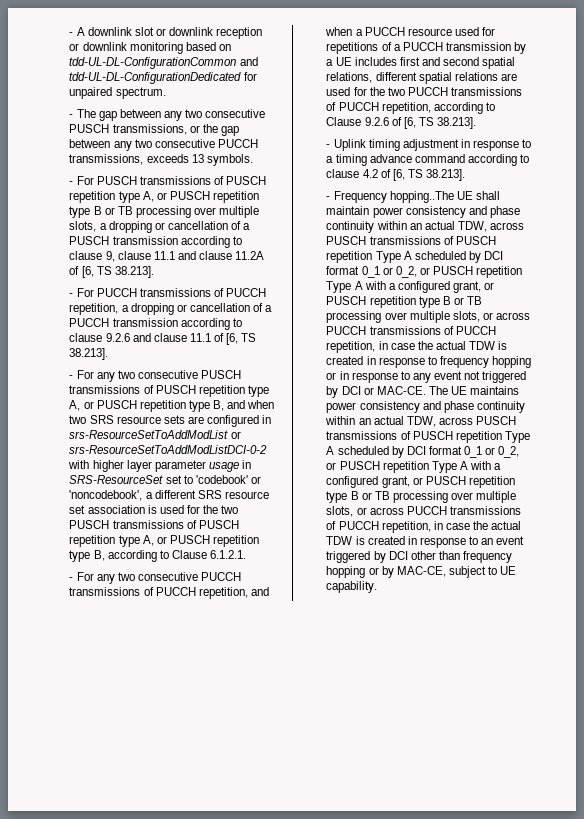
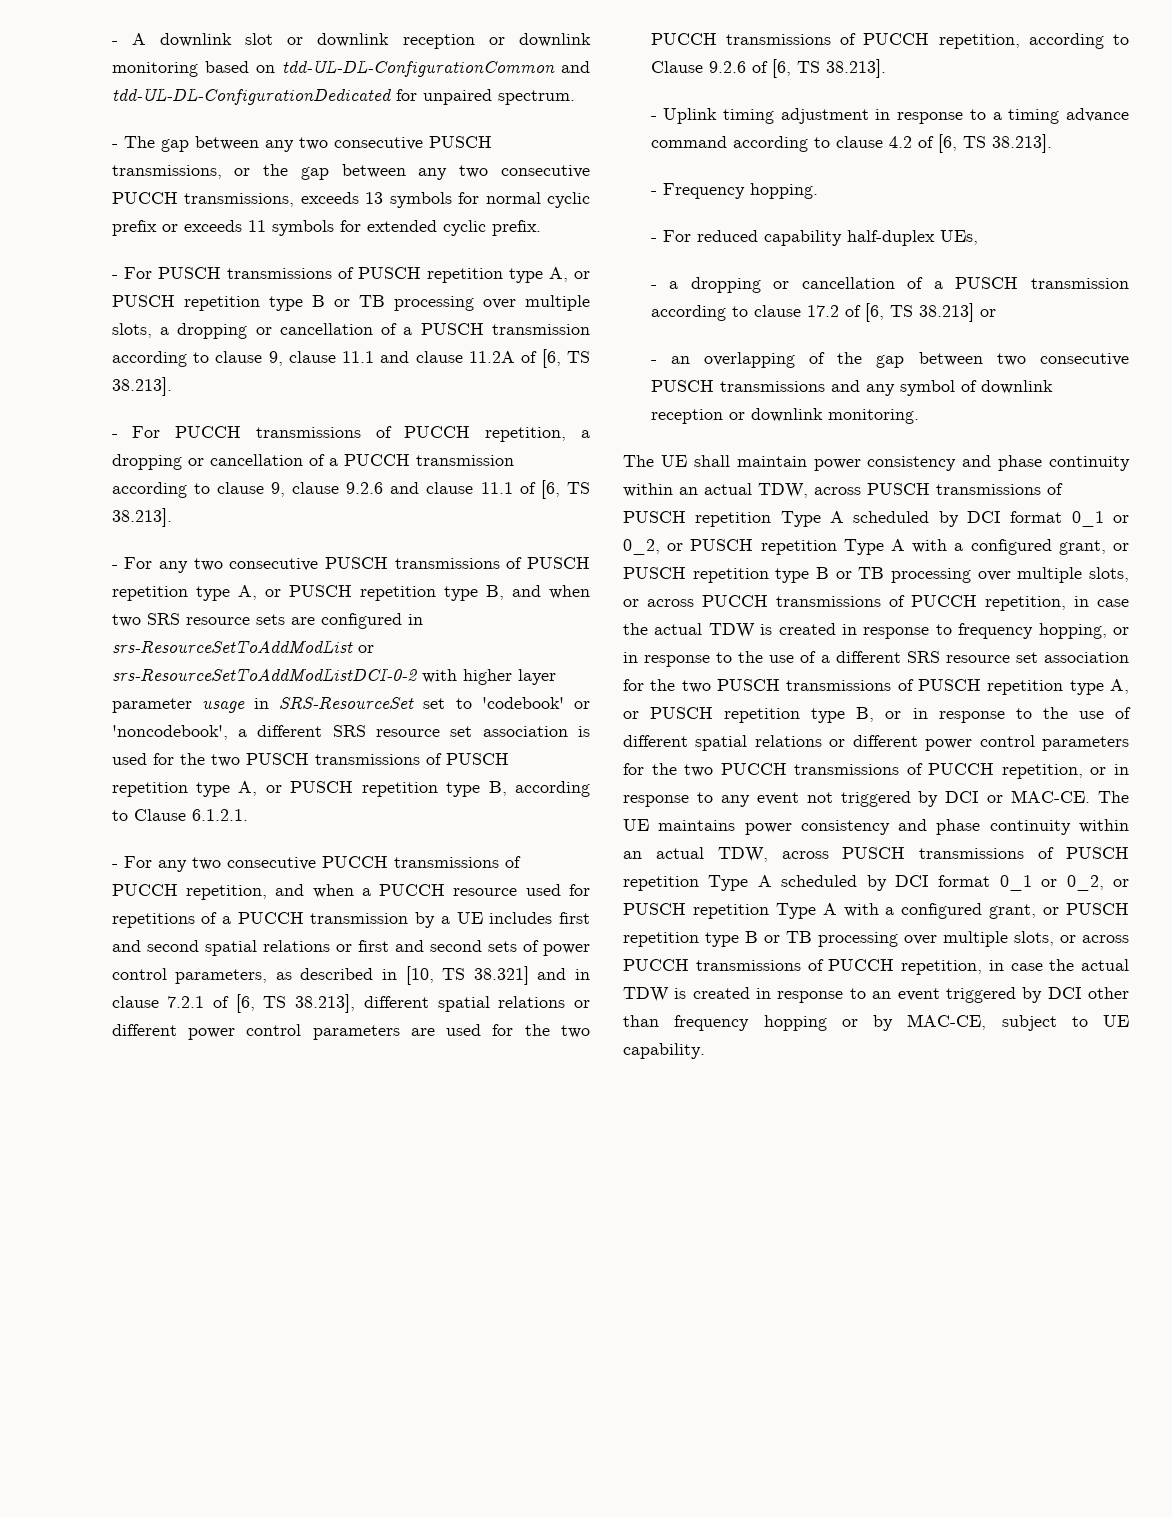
- - The gap between any two consecutive PUSCH transmissions, or the gap between any two consecutive PUCCH transmissions, exceeds 13 symbols.
+ - The gap between any two consecutive PUSCH transmissions, or the gap between any two consecutive PUCCH transmissions, exceeds 13 symbols for normal cyclic prefix or exceeds 11 symbols for extended cyclic prefix.
- - For PUCCH transmissions of PUCCH repetition, a dropping or cancellation of a PUCCH transmission according to clause 9.2.6 and clause 11.1 of [6, TS 38.213].
+ - For PUCCH transmissions of PUCCH repetition, a dropping or cancellation of a PUCCH transmission according to clause 9, clause 9.2.6 and clause 11.1 of [6, TS 38.213].
- - For any two consecutive PUCCH transmissions of PUCCH repetition, and when a PUCCH resource used for repetitions of a PUCCH transmission by a UE includes first and second spatial relations, different spatial relations are used for the two PUCCH transmissions of PUCCH repetition, according to Clause 9.2.6 of [6, TS 38.213].
+ - For any two consecutive PUCCH transmissions of PUCCH repetition, and when a PUCCH resource used for repetitions of a PUCCH transmission by a UE includes first and second spatial relations or first and second sets of power control parameters, as described in [10, TS 38.321] and in clause 7.2.1 of [6, TS 38.213], different spatial relations or different power control parameters are used for the two PUCCH transmissions of PUCCH repetition, according to Clause 9.2.6 of [6, TS 38.213].
- - Frequency hopping..The UE shall maintain power consistency and phase continuity within an actual TDW, across PUSCH transmissions of PUSCH repetition Type A scheduled by DCI format 0_1 or 0_2, or PUSCH repetition Type A with a configured grant, or PUSCH repetition type B or TB processing over multiple slots, or across PUCCH transmissions of PUCCH repetition, in case the actual TDW is created in response to frequency hopping or in response to any event not triggered by DCI or MAC-CE.
+ - Frequency hopping.
+ - For reduced capability half-duplex UEs,
+ - a dropping or cancellation of a PUSCH transmission according to clause 17.2 of [6, TS 38.213] or
+ - an overlapping of the gap between two consecutive PUSCH transmissions and any symbol of downlink reception or downlink monitoring.
+ The UE shall maintain power consistency and phase continuity within an actual TDW, across PUSCH transmissions of PUSCH repetition Type A scheduled by DCI format 0_1 or 0_2, or PUSCH repetition Type A with a configured grant, or PUSCH repetition type B or TB processing over multiple slots, or across PUCCH transmissions of PUCCH repetition, in case the actual TDW is created in response to frequency hopping, or in response to the use of a different SRS resource set association for the two PUSCH transmissions of PUSCH repetition type A, or PUSCH repetition type B, or in response to the use of different spatial relations or different power control parameters for the two PUCCH transmissions of PUCCH repetition, or in response to any event not triggered by DCI or MAC-CE.

